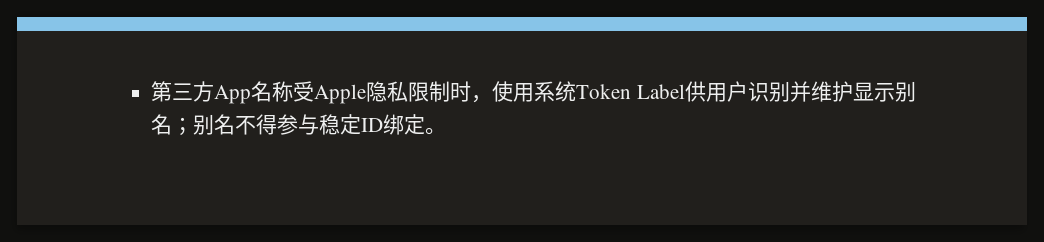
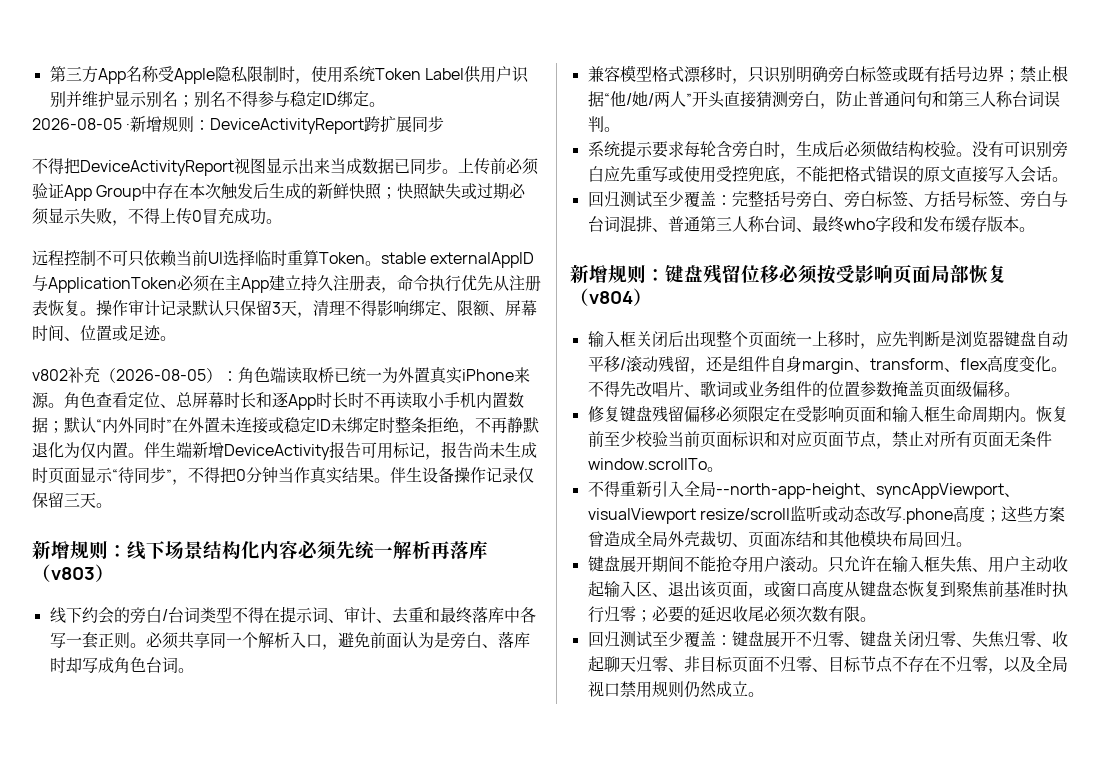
+ 2026-08-05 ·新增规则：DeviceActivityReport跨扩展同步
+ 不得把DeviceActivityReport视图显示出来当成数据已同步。上传前必须验证App Group中存在本次触发后生成的新鲜快照；快照缺失或过期必须显示失败，不得上传0冒充成功。
+ 远程控制不可只依赖当前UI选择临时重算Token。stable externalAppID与ApplicationToken必须在主App建立持久注册表，命令执行优先从注册表恢复。操作审计记录默认只保留3天，清理不得影响绑定、限额、屏幕时间、位置或足迹。
+ v802补充（2026-08-05）：角色端读取桥已统一为外置真实iPhone来源。角色查看定位、总屏幕时长和逐App时长时不再读取小手机内置数据；默认“内外同时”在外置未连接或稳定ID未绑定时整条拒绝，不再静默退化为仅内置。伴生端新增DeviceActivity报告可用标记，报告尚未生成时页面显示“待同步”，不得把0分钟当作真实结果。伴生设备操作记录仅保留三天。
+ 新增规则：线下场景结构化内容必须先统一解析再落库（v803）
+ 线下约会的旁白/台词类型不得在提示词、审计、去重和最终落库中各写一套正则。必须共享同一个解析入口，避免前面认为是旁白、落库时却写成角色台词。
+ 兼容模型格式漂移时，只识别明确旁白标签或既有括号边界；禁止根据“他/她/两人”开头直接猜测旁白，防止普通问句和第三人称台词误判。
+ 系统提示要求每轮含旁白时，生成后必须做结构校验。没有可识别旁白应先重写或使用受控兜底，不能把格式错误的原文直接写入会话。
+ 回归测试至少覆盖：完整括号旁白、旁白标签、方括号标签、旁白与台词混排、普通第三人称台词、最终who字段和发布缓存版本。
+ 新增规则：键盘残留位移必须按受影响页面局部恢复（v804）
+ 输入框关闭后出现整个页面统一上移时，应先判断是浏览器键盘自动平移/滚动残留，还是组件自身margin、transform、flex高度变化。不得先改唱片、歌词或业务组件的位置参数掩盖页面级偏移。
+ 修复键盘残留偏移必须限定在受影响页面和输入框生命周期内。恢复前至少校验当前页面标识和对应页面节点，禁止对所有页面无条件window.scrollTo。
+ 不得重新引入全局--north-app-height、syncAppViewport、visualViewport resize/scroll监听或动态改写.phone高度；这些方案曾造成全局外壳裁切、页面冻结和其他模块布局回归。
+ 键盘展开期间不能抢夺用户滚动。只允许在输入框失焦、用户主动收起输入区、退出该页面，或窗口高度从键盘态恢复到聚焦前基准时执行归零；必要的延迟收尾必须次数有限。
+ 回归测试至少覆盖：键盘展开不归零、键盘关闭归零、失焦归零、收起聊天归零、非目标页面不归零、目标节点不存在不归零，以及全局视口禁用规则仍然成立。

